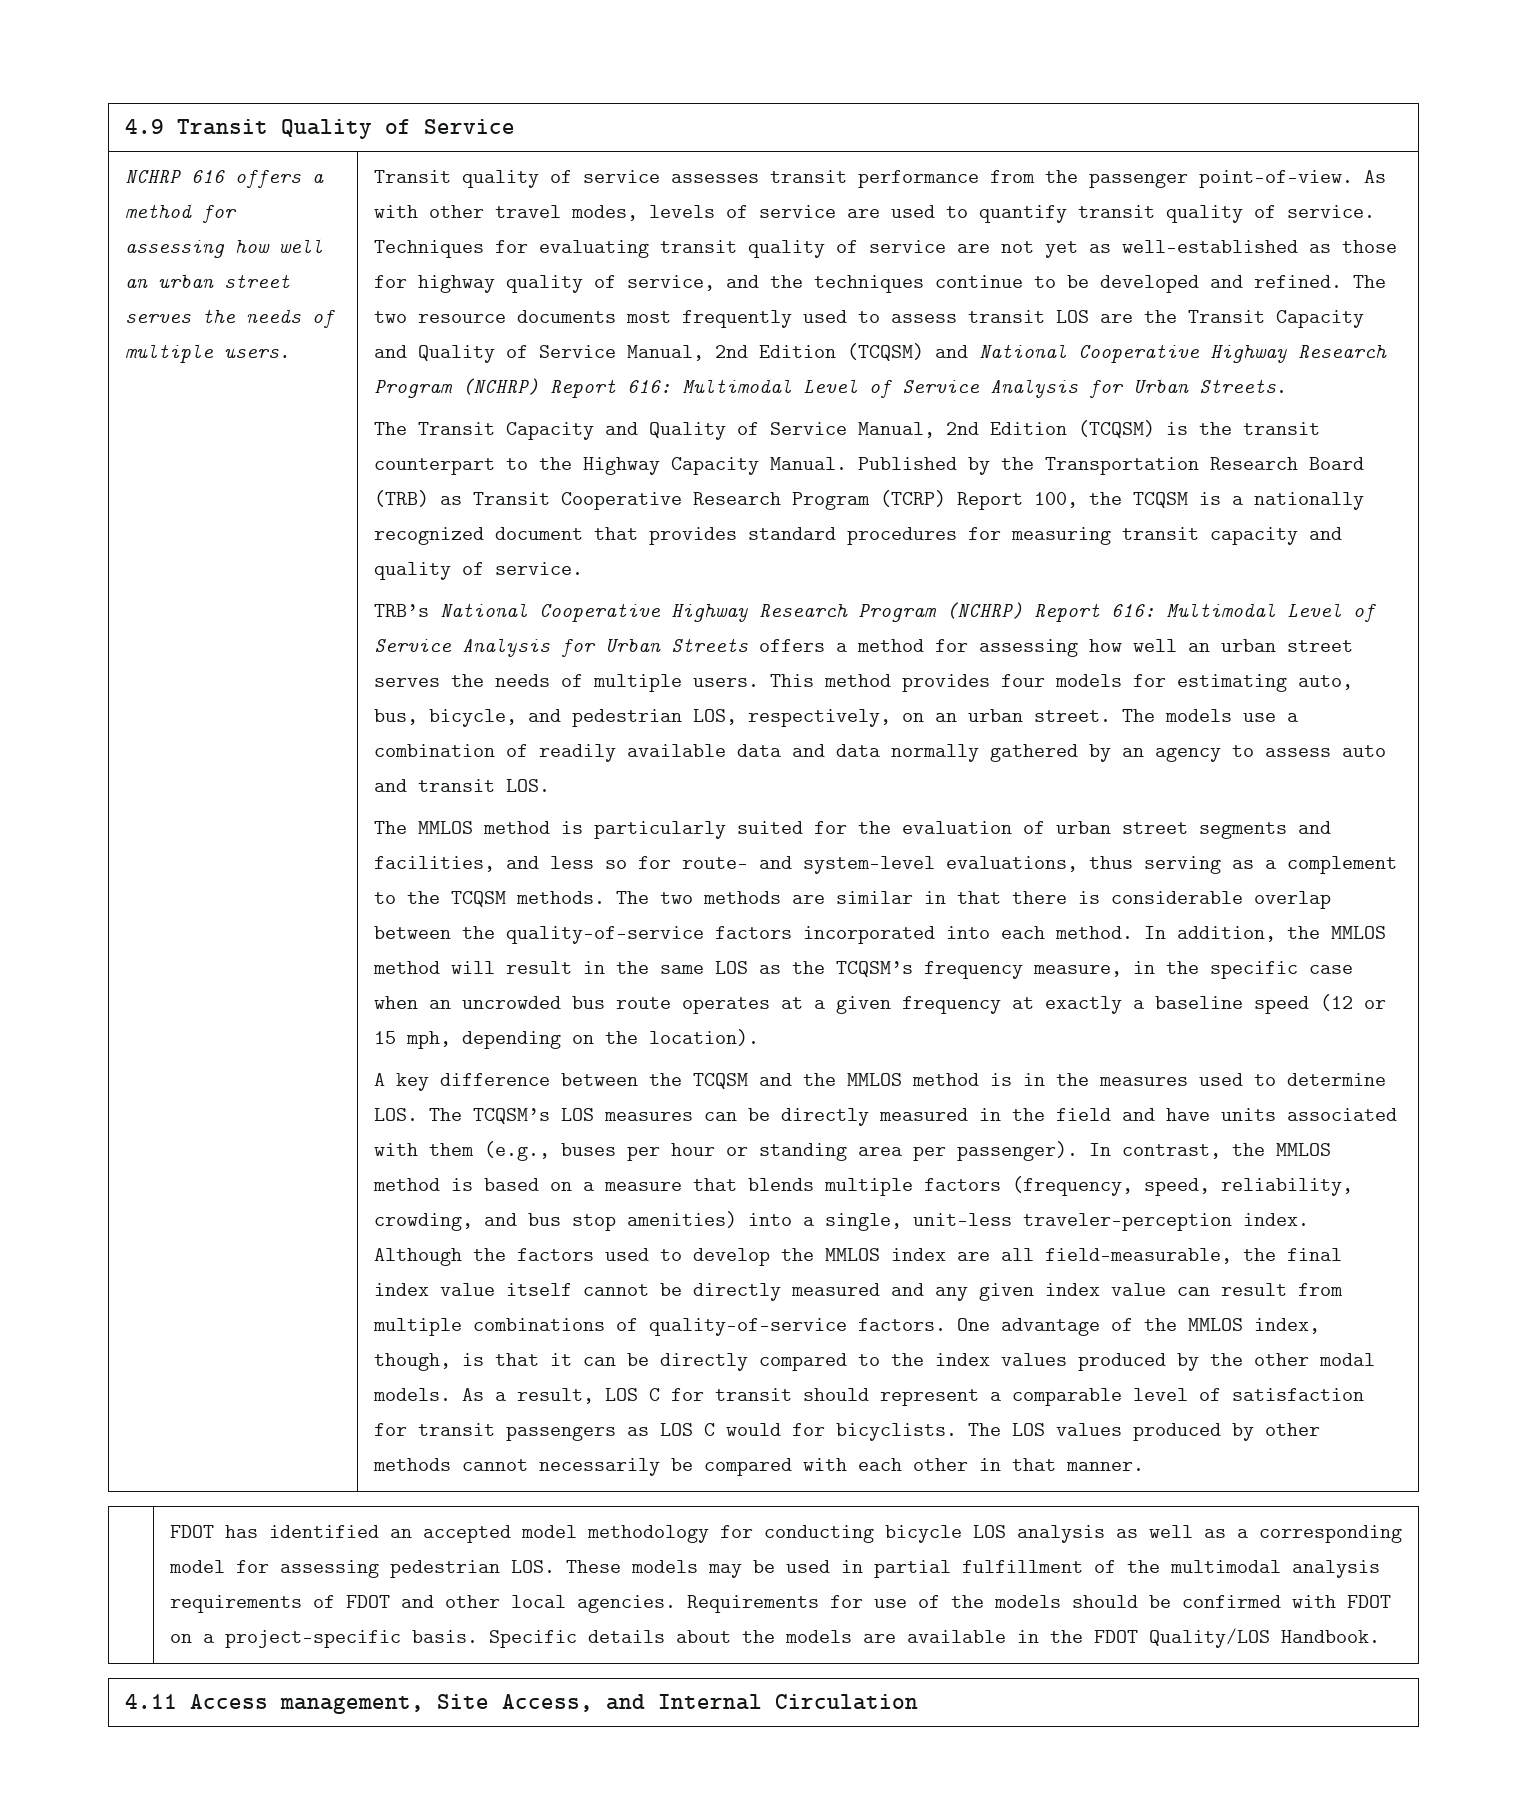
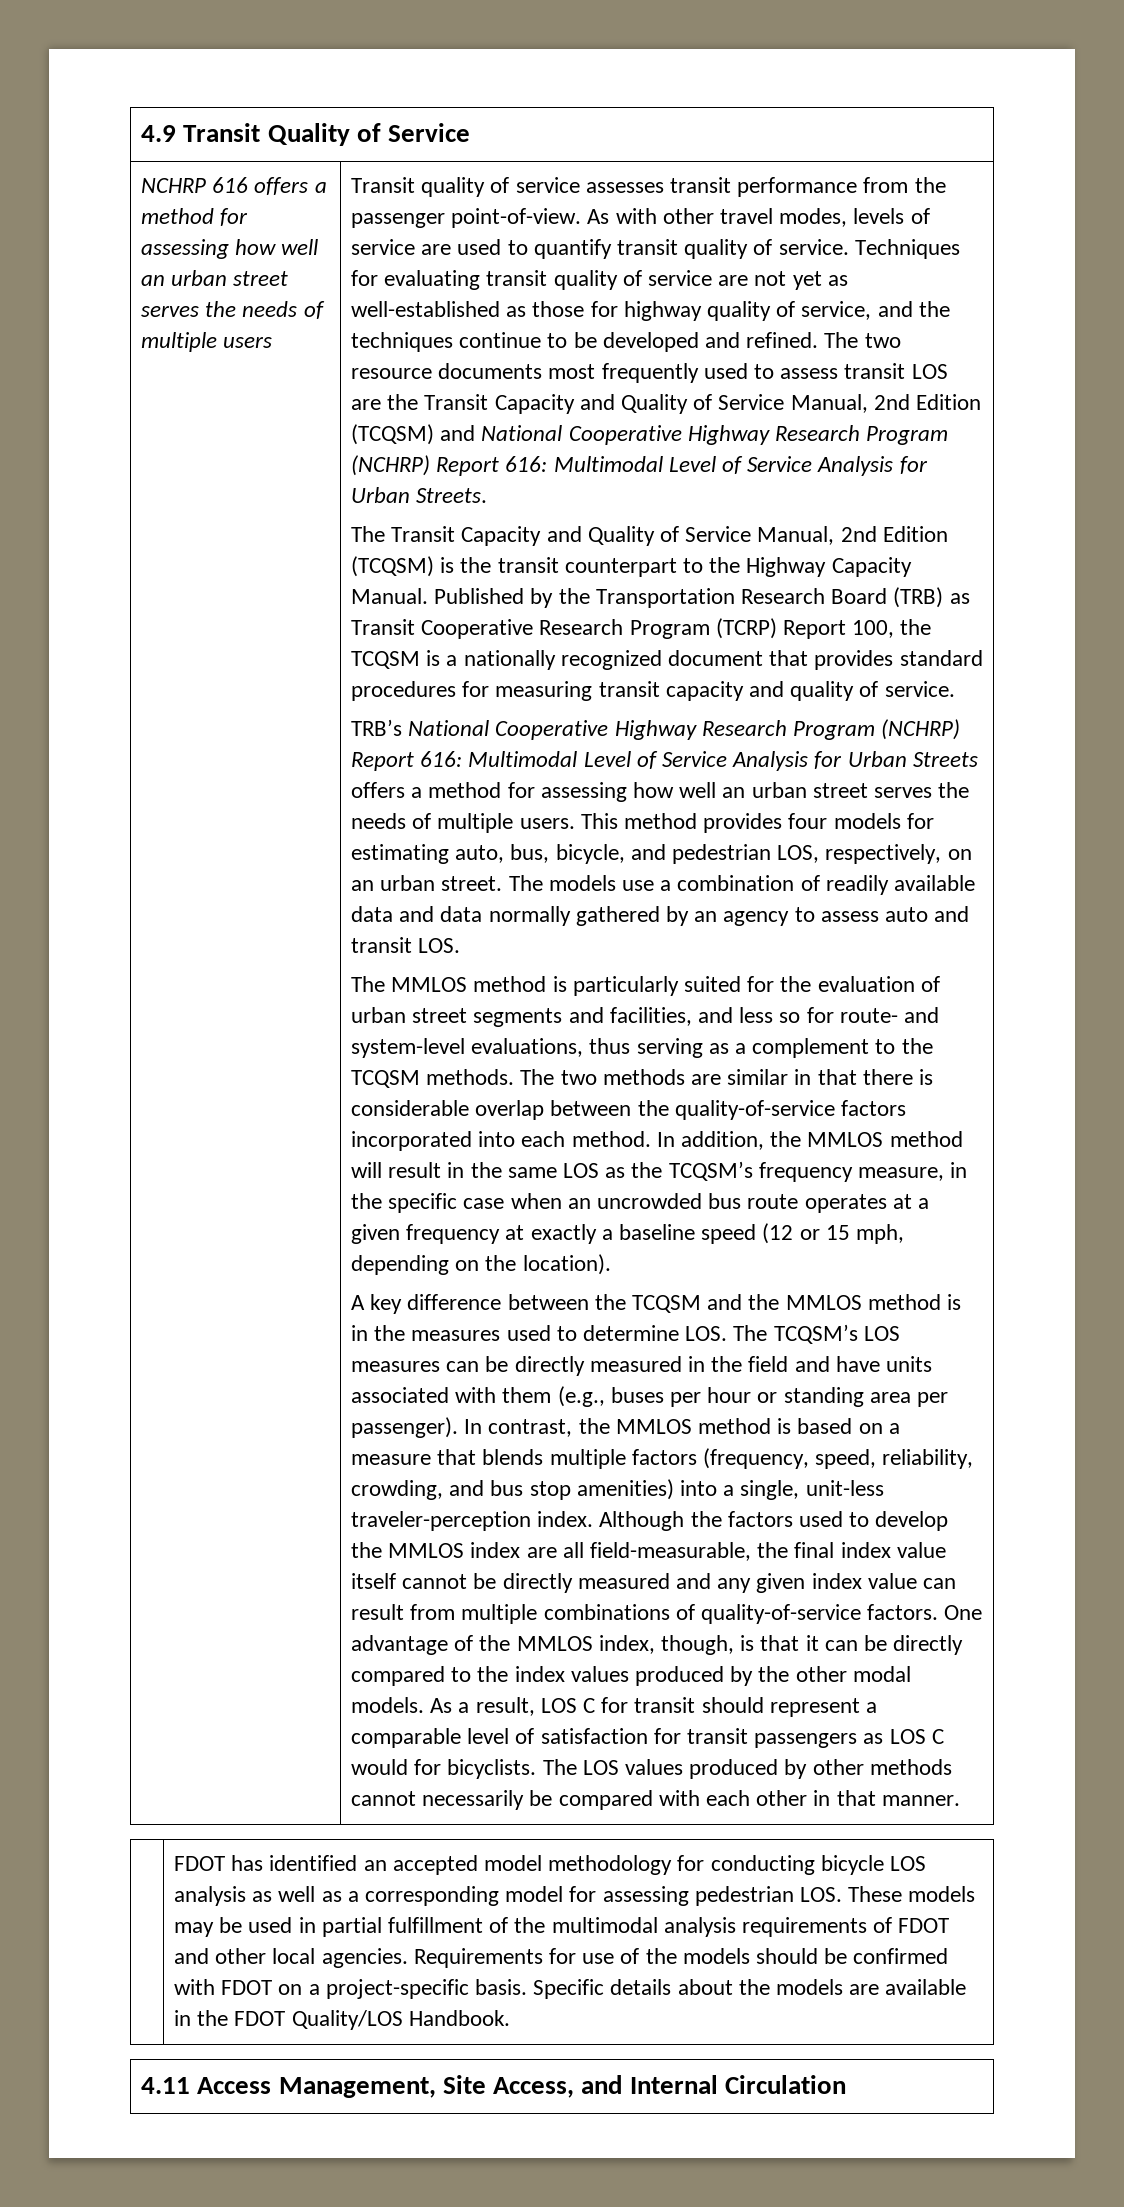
- NCHRP 616 offers a method for assessing how well an urban street serves the needs of multiple users.
+ NCHRP 616 offers a method for assessing how well an urban street serves the needs of multiple users
- 4.11 Access management, Site Access, and Internal Circulation
+ 4.11 Access Management, Site Access, and Internal Circulation

